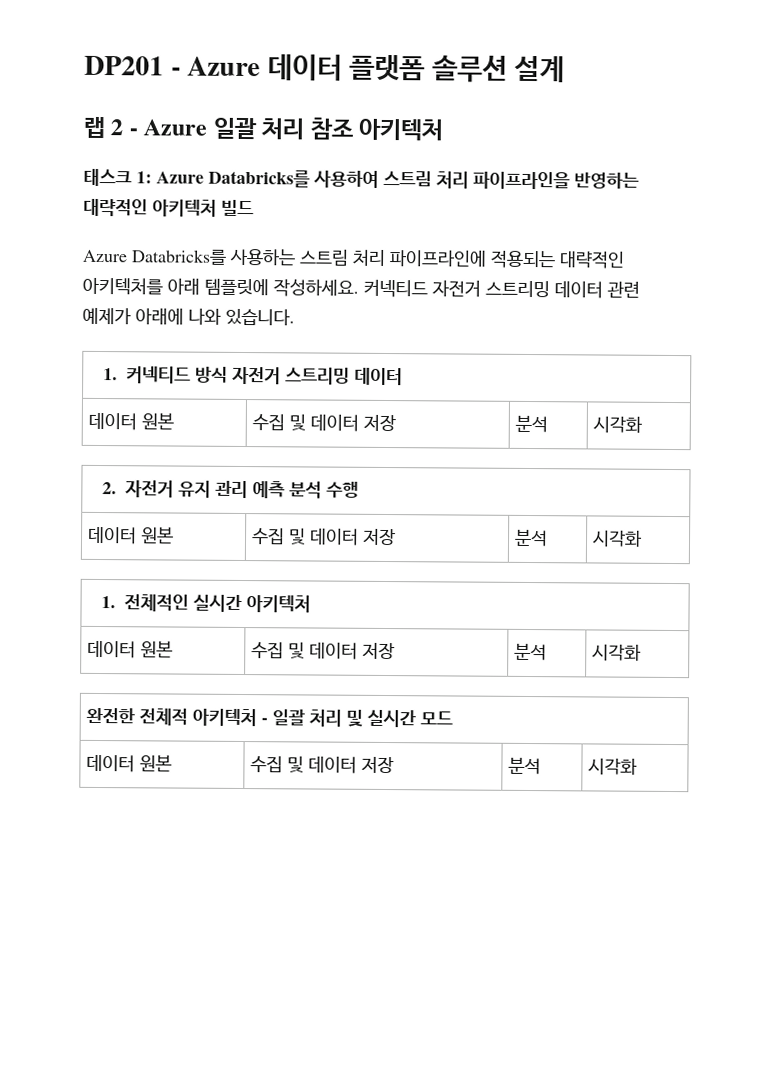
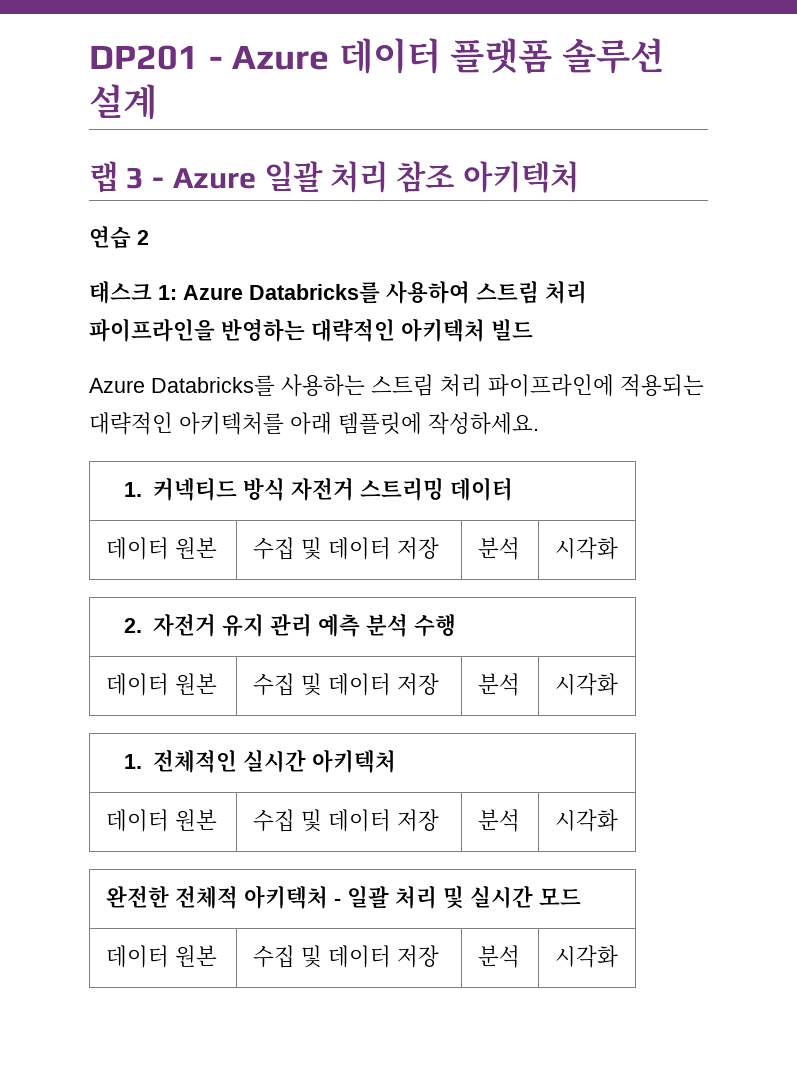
- 랩 2 - Azure 일괄 처리 참조 아키텍처
+ 랩 3 - Azure 일괄 처리 참조 아키텍처
+ 연습 2
- 커넥티드 자전거 스트리밍 데이터 관련 예제가 아래에 나와 있습니다.

